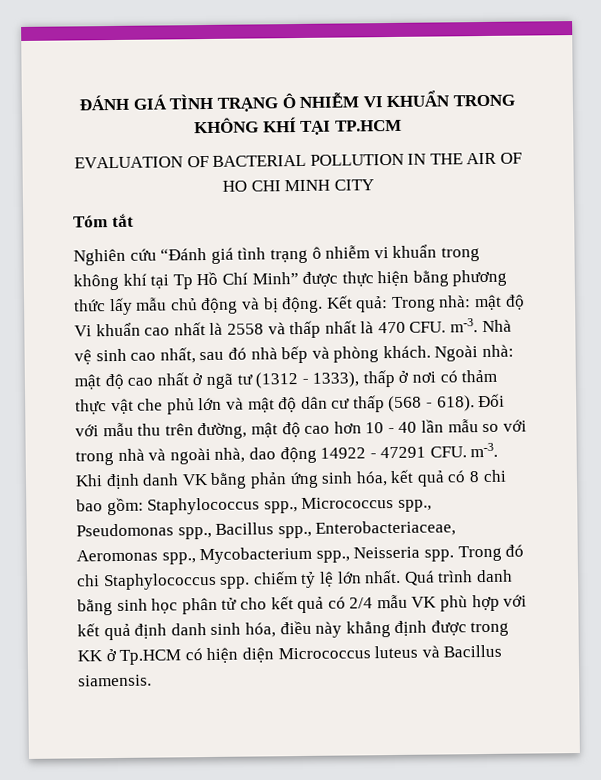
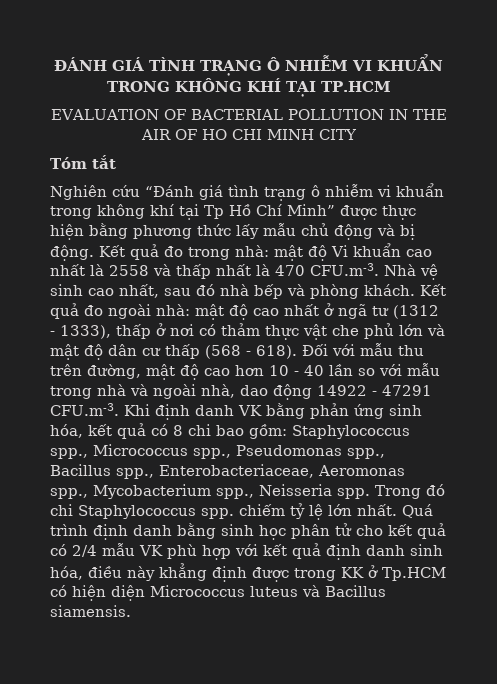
- Kết quả: Trong nhà: mật độ Vi khuẩn cao nhất là 2558 và thấp nhất là 470 CFU. m-3. Nhà vệ sinh cao nhất, sau đó nhà bếp và phòng khách.
+ Kết quả đo trong nhà: mật độ Vi khuẩn cao nhất là 2558 và thấp nhất là 470 CFU.m-3. Nhà vệ sinh cao nhất, sau đó nhà bếp và phòng khách.
- Ngoài nhà: mật độ cao nhất ở ngã tư (1312 - 1333), thấp ở nơi có thảm thực vật che phủ lớn và mật độ dân cư thấp (568 - 618).
+ Kết quả đo ngoài nhà: mật độ cao nhất ở ngã tư (1312 - 1333), thấp ở nơi có thảm thực vật che phủ lớn và mật độ dân cư thấp (568 - 618).
- Đối với mẫu thu trên đường, mật độ cao hơn 10 - 40 lần mẫu so với trong nhà và ngoài nhà, dao động 14922 - 47291 CFU. m-3. Khi định danh VK bằng phản ứng sinh hóa, kết quả có 8 chi bao gồm: Staphylococcus spp., Micrococcus spp., Pseudomonas spp., Bacillus spp., Enterobacteriaceae, Aeromonas spp., Mycobacterium spp., Neisseria spp.
+ Đối với mẫu thu trên đường, mật độ cao hơn 10 - 40 lần so với mẫu trong nhà và ngoài nhà, dao động 14922 - 47291 CFU.m-3. Khi định danh VK bằng phản ứng sinh hóa, kết quả có 8 chi bao gồm: Staphylococcus spp., Micrococcus spp., Pseudomonas spp., Bacillus spp., Enterobacteriaceae, Aeromonas spp., Mycobacterium spp., Neisseria spp.
- Quá trình danh bằng sinh học phân tử cho kết quả có 2/4 mẫu VK phù hợp với kết quả định danh sinh hóa, điều này khẳng định được trong KK ở Tp.HCM có hiện diện Micrococcus luteus và Bacillus siamensis.
+ Quá trình định danh bằng sinh học phân tử cho kết quả có 2/4 mẫu VK phù hợp với kết quả định danh sinh hóa, điều này khẳng định được trong KK ở Tp.HCM có hiện diện Micrococcus luteus và Bacillus siamensis.

